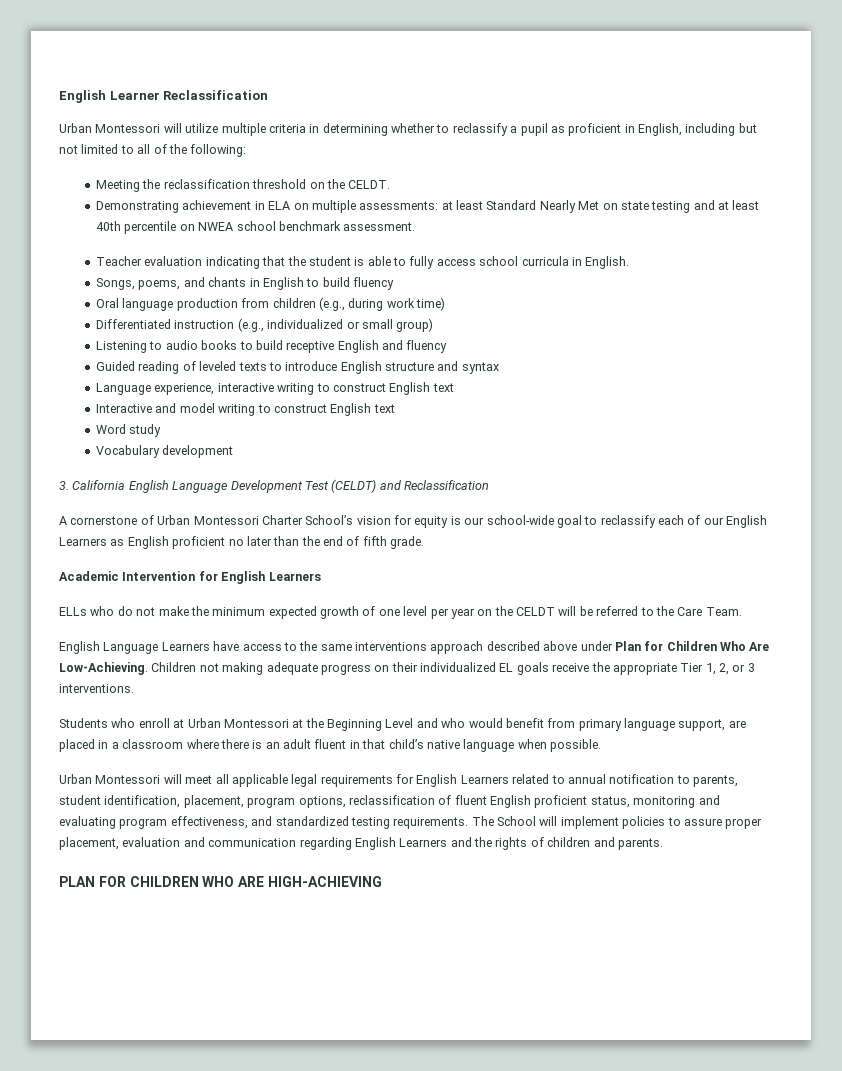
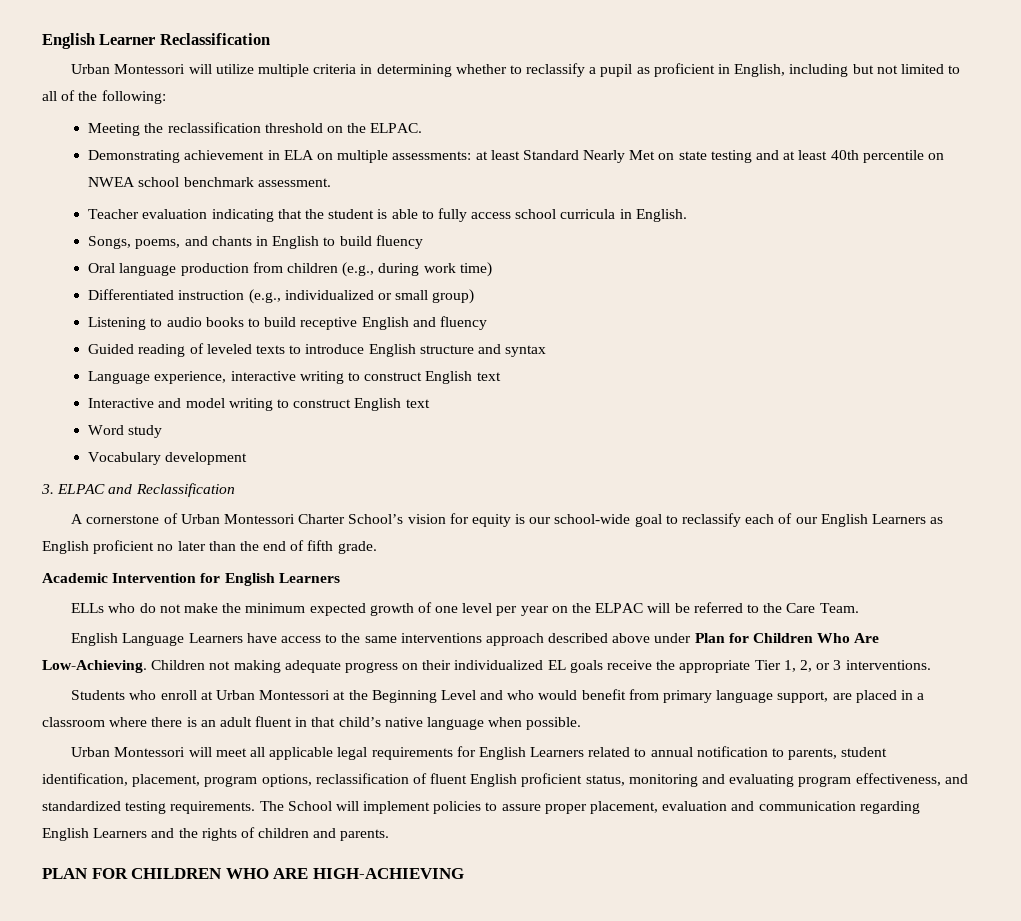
- Meeting the reclassification threshold on the CELDT.
+ Meeting the reclassification threshold on the ELPAC.
- 3. California English Language Development Test (CELDT) and Reclassification
+ 3. ELPAC and Reclassification
- ELLs who do not make the minimum expected growth of one level per year on the CELDT will be referred to the Care Team.
+ ELLs who do not make the minimum expected growth of one level per year on the ELPAC will be referred to the Care Team.

